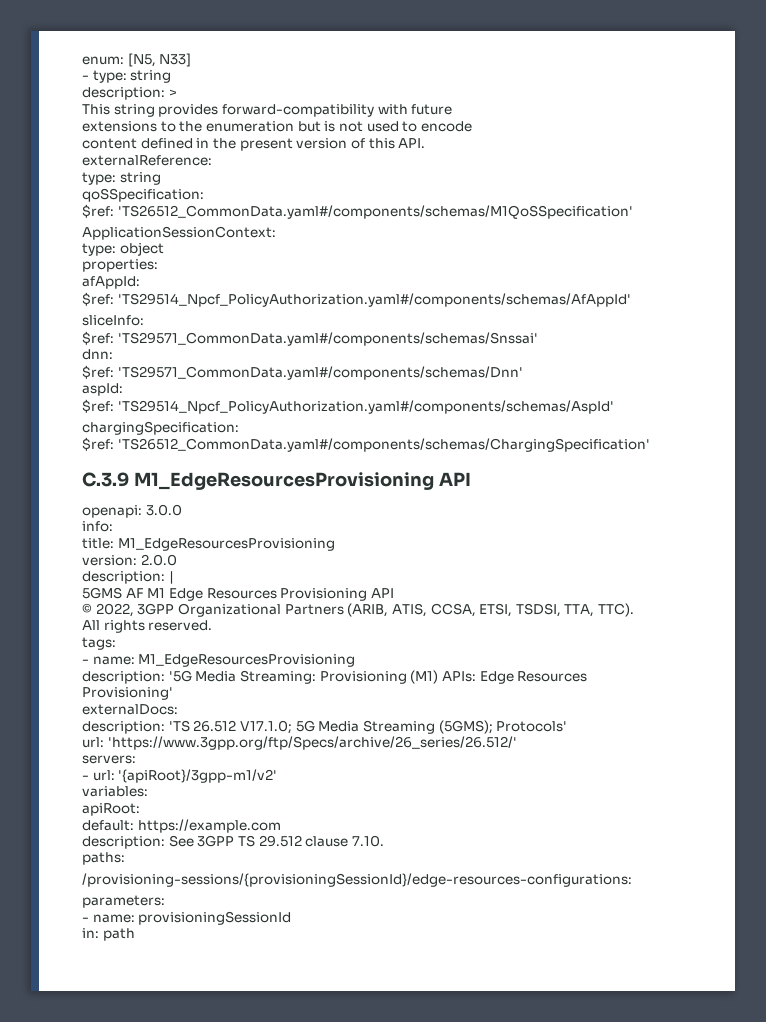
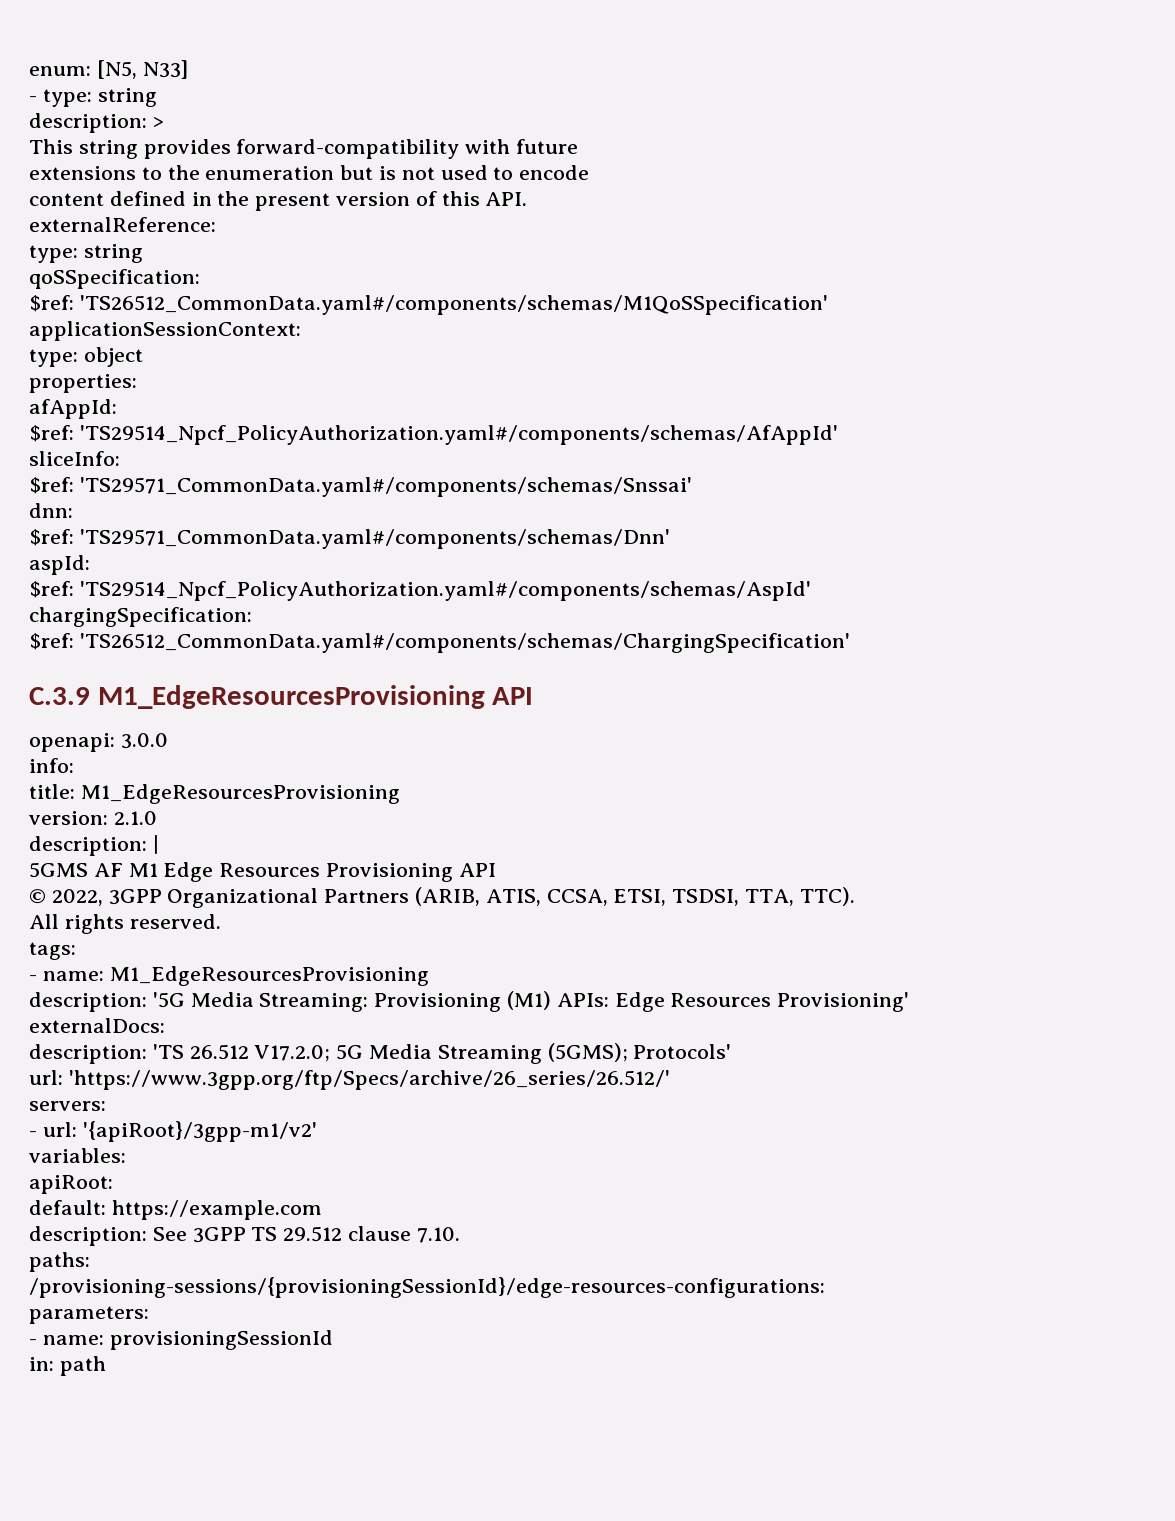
- ApplicationSessionContext:
+ applicationSessionContext:
- version: 2.0.0
+ version: 2.1.0
- description: 'TS 26.512 V17.1.0; 5G Media Streaming (5GMS); Protocols'
+ description: 'TS 26.512 V17.2.0; 5G Media Streaming (5GMS); Protocols'

